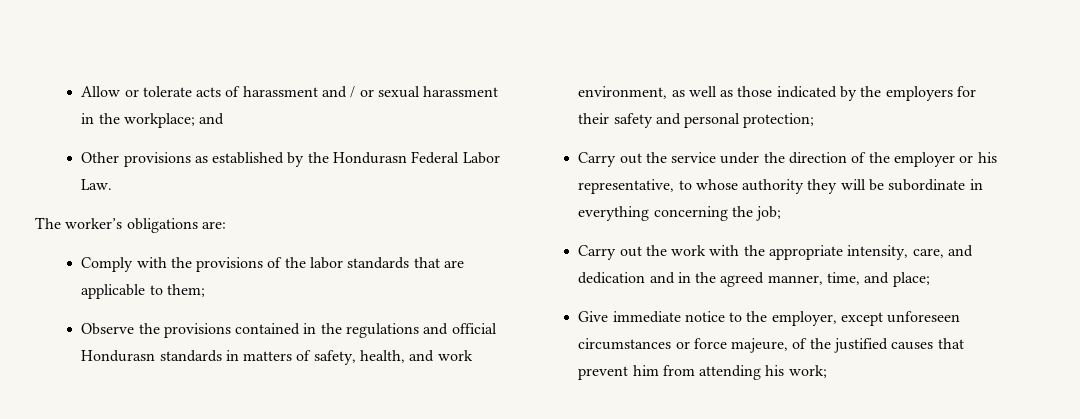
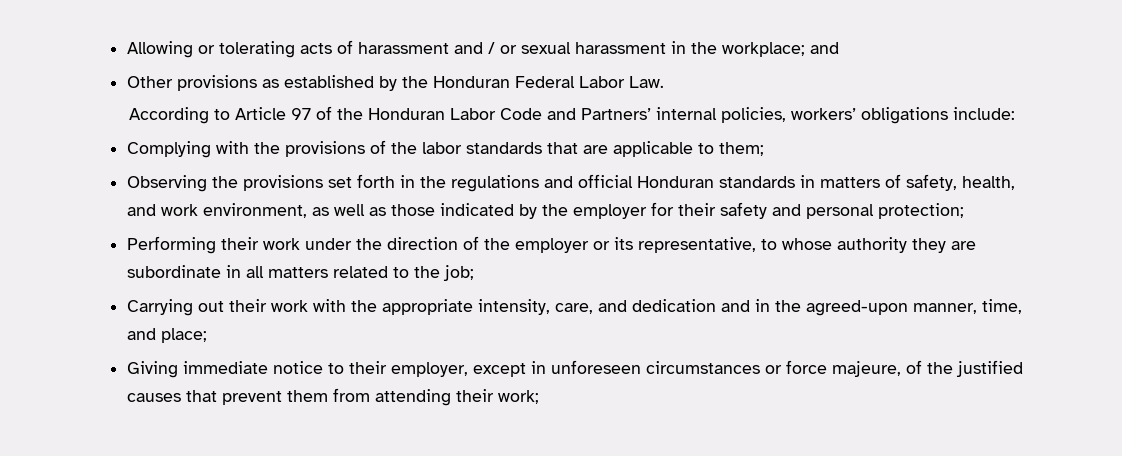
- Allow or tolerate acts of harassment and / or sexual harassment in the workplace; and
+ Allowing or tolerating acts of harassment and / or sexual harassment in the workplace; and
- Other provisions as established by the Hondurasn Federal Labor Law.
+ Other provisions as established by the Honduran Federal Labor Law.
- The worker’s obligations are:
- Comply with the provisions of the labor standards that are applicable to them;
+ According to Article 97 of the Honduran Labor Code and Partners’ internal policies, workers’ obligations include:
+ Complying with the provisions of the labor standards that are applicable to them;
- Observe the provisions contained in the regulations and official Hondurasn standards in matters of safety, health, and work environment, as well as those indicated by the employers for their safety and personal protection;
+ Observing the provisions set forth in the regulations and official Honduran standards in matters of safety, health, and work environment, as well as those indicated by the employer for their safety and personal protection;
- Carry out the service under the direction of the employer or his representative, to whose authority they will be subordinate in everything concerning the job;
+ Performing their work under the direction of the employer or its representative, to whose authority they are subordinate in all matters related to the job;
- Carry out the work with the appropriate intensity, care, and dedication and in the agreed manner, time, and place;
+ Carrying out their work with the appropriate intensity, care, and dedication and in the agreed-upon manner, time, and place;
- Give immediate notice to the employer, except unforeseen circumstances or force majeure, of the justified causes that prevent him from attending his work;
+ Giving immediate notice to their employer, except in unforeseen circumstances or force majeure, of the justified causes that prevent them from attending their work;

